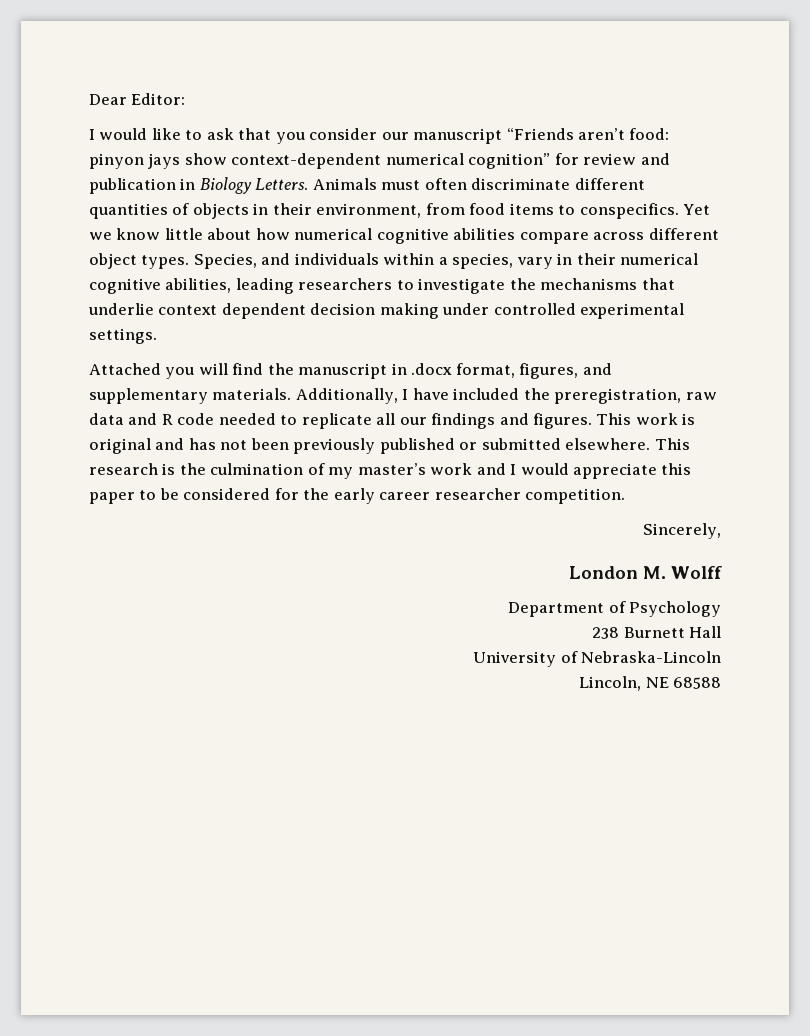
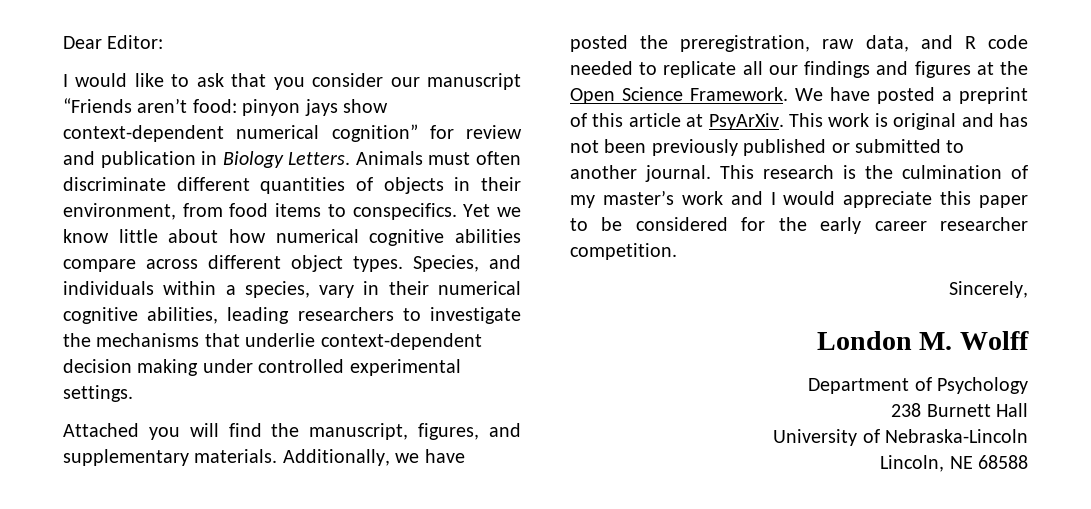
- Species, and individuals within a species, vary in their numerical cognitive abilities, leading researchers to investigate the mechanisms that underlie context dependent decision making under controlled experimental settings.
+ Species, and individuals within a species, vary in their numerical cognitive abilities, leading researchers to investigate the mechanisms that underlie context-dependent decision making under controlled experimental settings.
- Attached you will find the manuscript in .docx format, figures, and supplementary materials.
+ Attached you will find the manuscript, figures, and supplementary materials.
- Additionally, I have included the preregistration, raw data and R code needed to replicate all our findings and figures.
+ Additionally, we have posted the preregistration, raw data, and R code needed to replicate all our findings and figures at the Open Science Framework. We have posted a preprint of this article at PsyArXiv.
- This work is original and has not been previously published or submitted elsewhere.
+ This work is original and has not been previously published or submitted to another journal.

